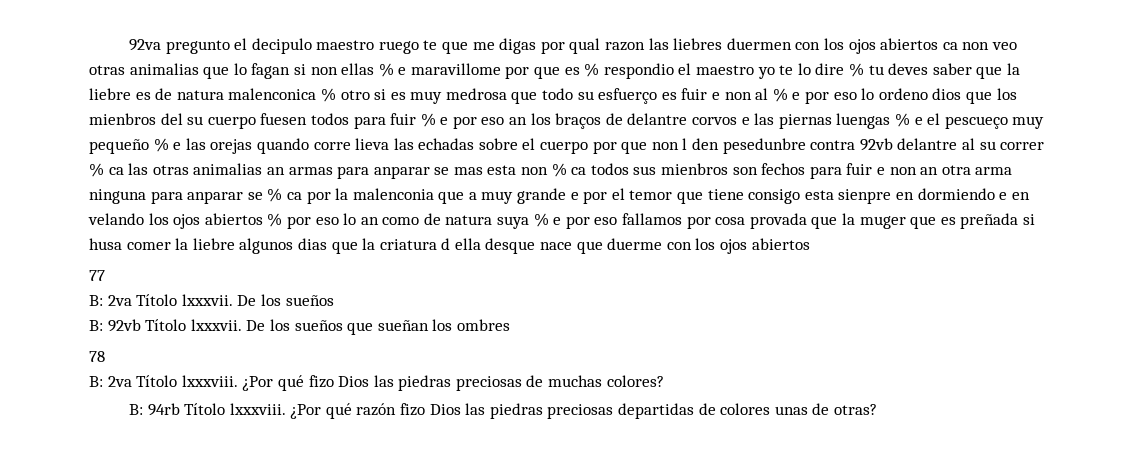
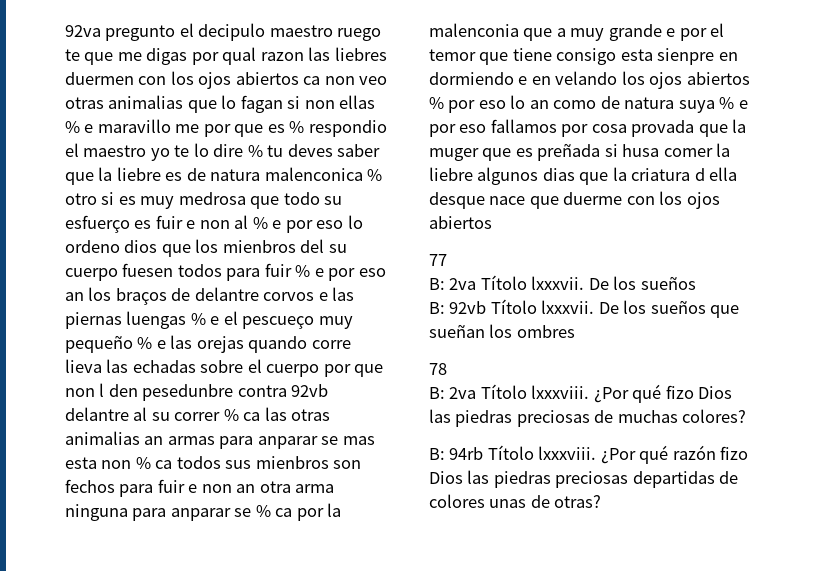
- 92va pregunto el decipulo maestro ruego te que me digas por qual razon las liebres duermen con los ojos abiertos ca non veo otras animalias que lo fagan si non ellas % e maravillome por que es % respondio el maestro yo te lo dire % tu deves saber que la liebre es de natura malenconica % otro si es muy medrosa que todo su esfuerço es fuir e non al % e por eso lo ordeno dios que los mienbros del su cuerpo fuesen todos para fuir % e por eso an los braços de delantre corvos e las piernas luengas % e el pescueço muy pequeño % e las orejas quando corre lieva las echadas sobre el cuerpo por que non l den pesedunbre contra 92vb delantre al su correr % ca las otras animalias an armas para anparar se mas esta non % ca todos sus mienbros son fechos para fuir e non an otra arma ninguna para anparar se % ca por la malenconia que a muy grande e por el temor que tiene consigo esta sienpre en dormiendo e en velando los ojos abiertos % por eso lo an como de natura suya % e por eso fallamos por cosa provada que la muger que es preñada si husa comer la liebre algunos dias que la criatura d ella desque nace que duerme con los ojos abiertos
+ 92va pregunto el decipulo maestro ruego te que me digas por qual razon las liebres duermen con los ojos abiertos ca non veo otras animalias que lo fagan si non ellas % e maravillo me por que es % respondio el maestro yo te lo dire % tu deves saber que la liebre es de natura malenconica % otro si es muy medrosa que todo su esfuerço es fuir e non al % e por eso lo ordeno dios que los mienbros del su cuerpo fuesen todos para fuir % e por eso an los braços de delantre corvos e las piernas luengas % e el pescueço muy pequeño % e las orejas quando corre lieva las echadas sobre el cuerpo por que non l den pesedunbre contra 92vb delantre al su correr % ca las otras animalias an armas para anparar se mas esta non % ca todos sus mienbros son fechos para fuir e non an otra arma ninguna para anparar se % ca por la malenconia que a muy grande e por el temor que tiene consigo esta sienpre en dormiendo e en velando los ojos abiertos % por eso lo an como de natura suya % e por eso fallamos por cosa provada que la muger que es preñada si husa comer la liebre algunos dias que la criatura d ella desque nace que duerme con los ojos abiertos

